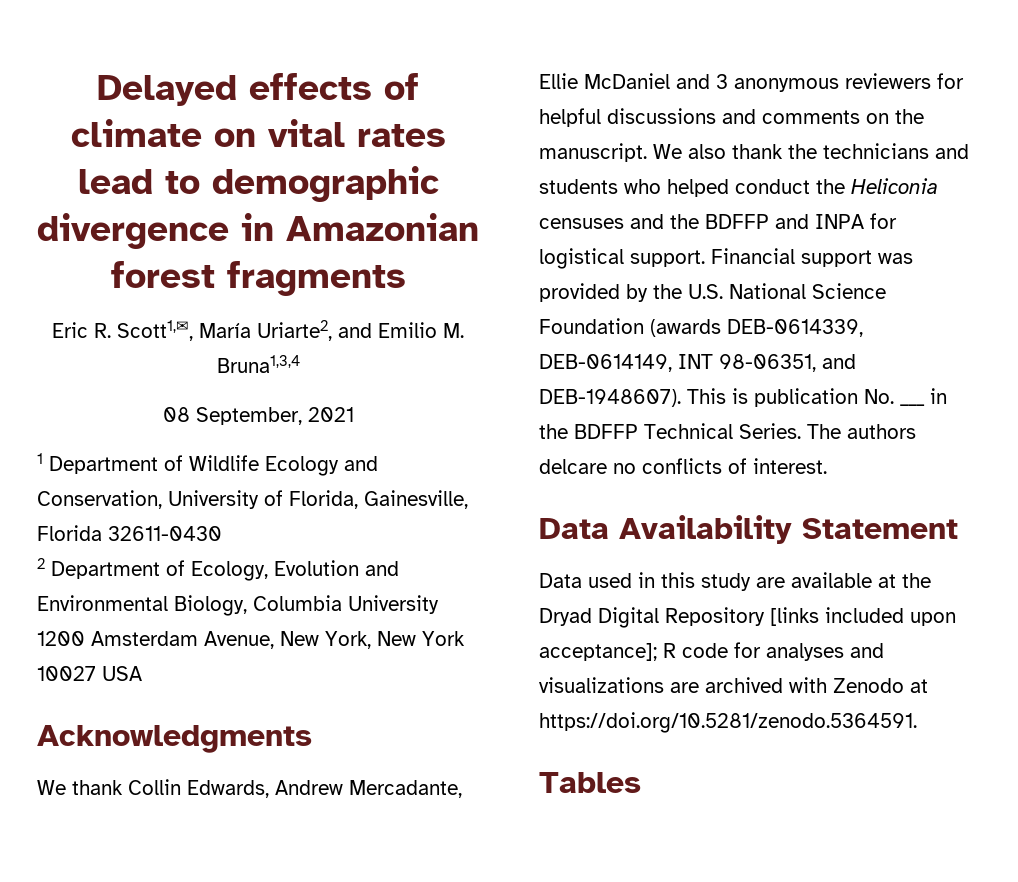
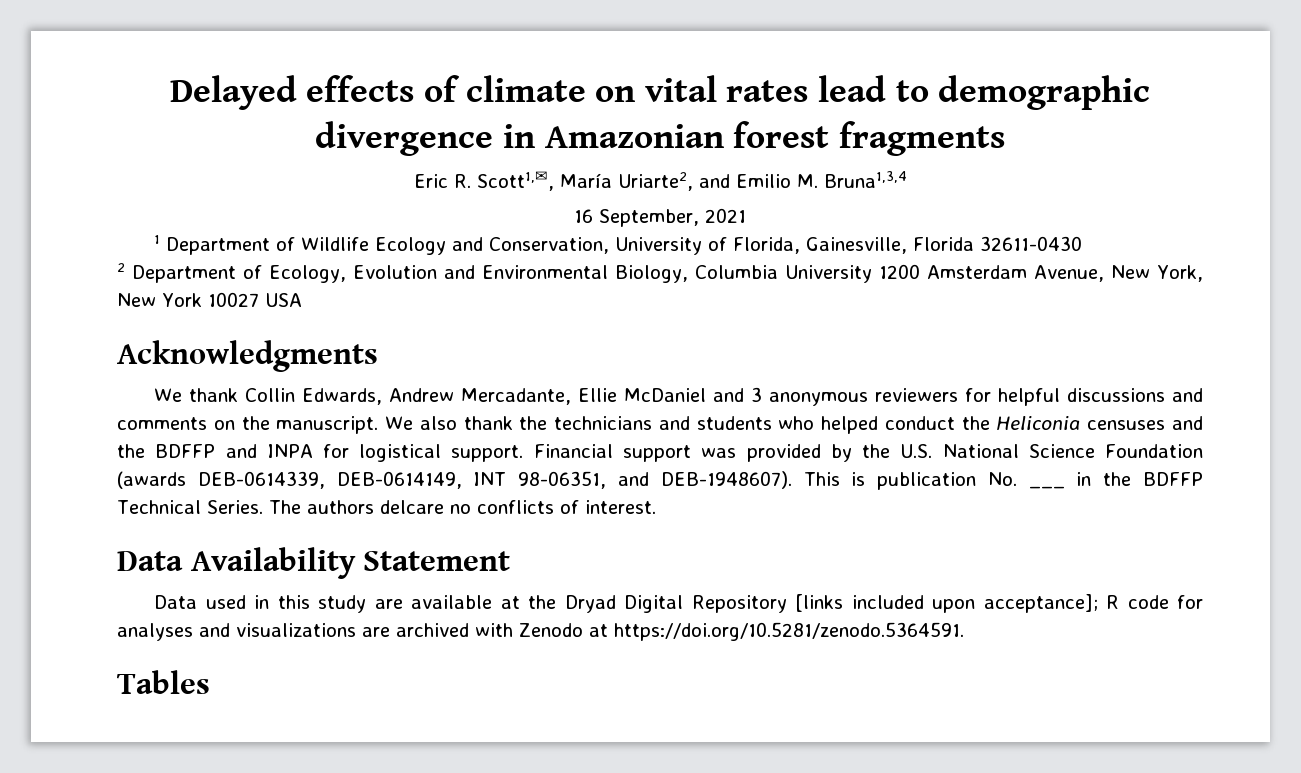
- 08 September, 2021
+ 16 September, 2021

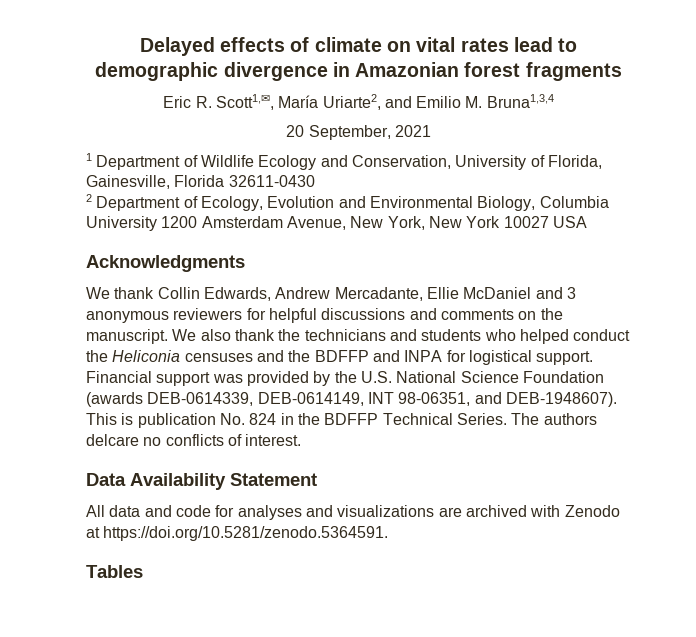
- 16 September, 2021
+ 20 September, 2021
- This is publication No. ___ in the BDFFP Technical Series.
+ This is publication No. 824 in the BDFFP Technical Series.
- Data used in this study are available at the Dryad Digital Repository [links included upon acceptance]; R code for analyses and visualizations are archived with Zenodo at https://doi.org/10.5281/zenodo.5364591.
+ All data and code for analyses and visualizations are archived with Zenodo at https://doi.org/10.5281/zenodo.5364591.

